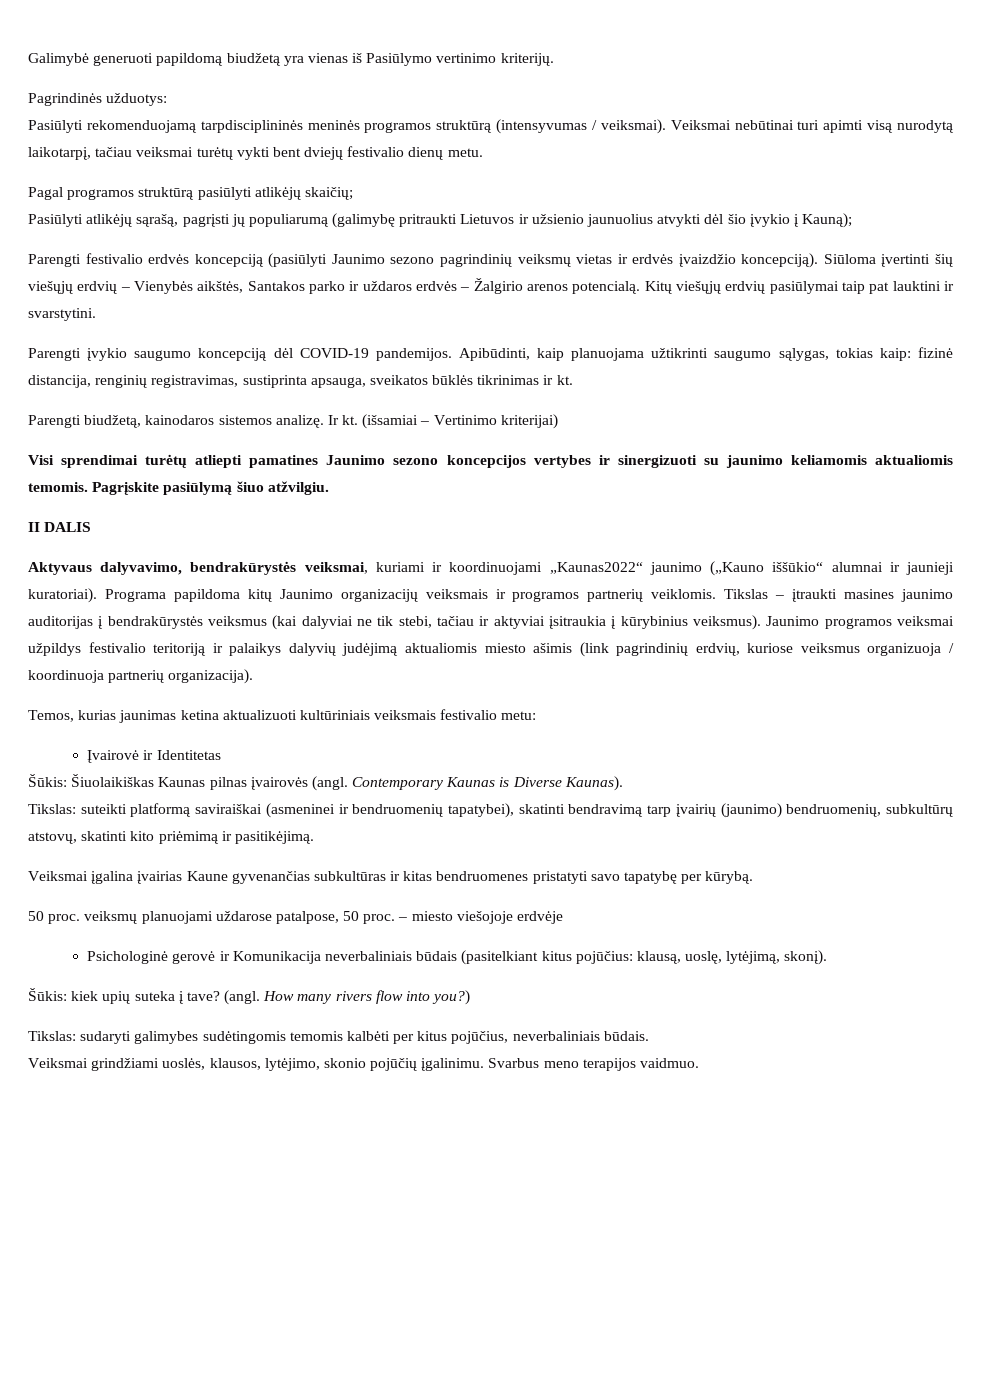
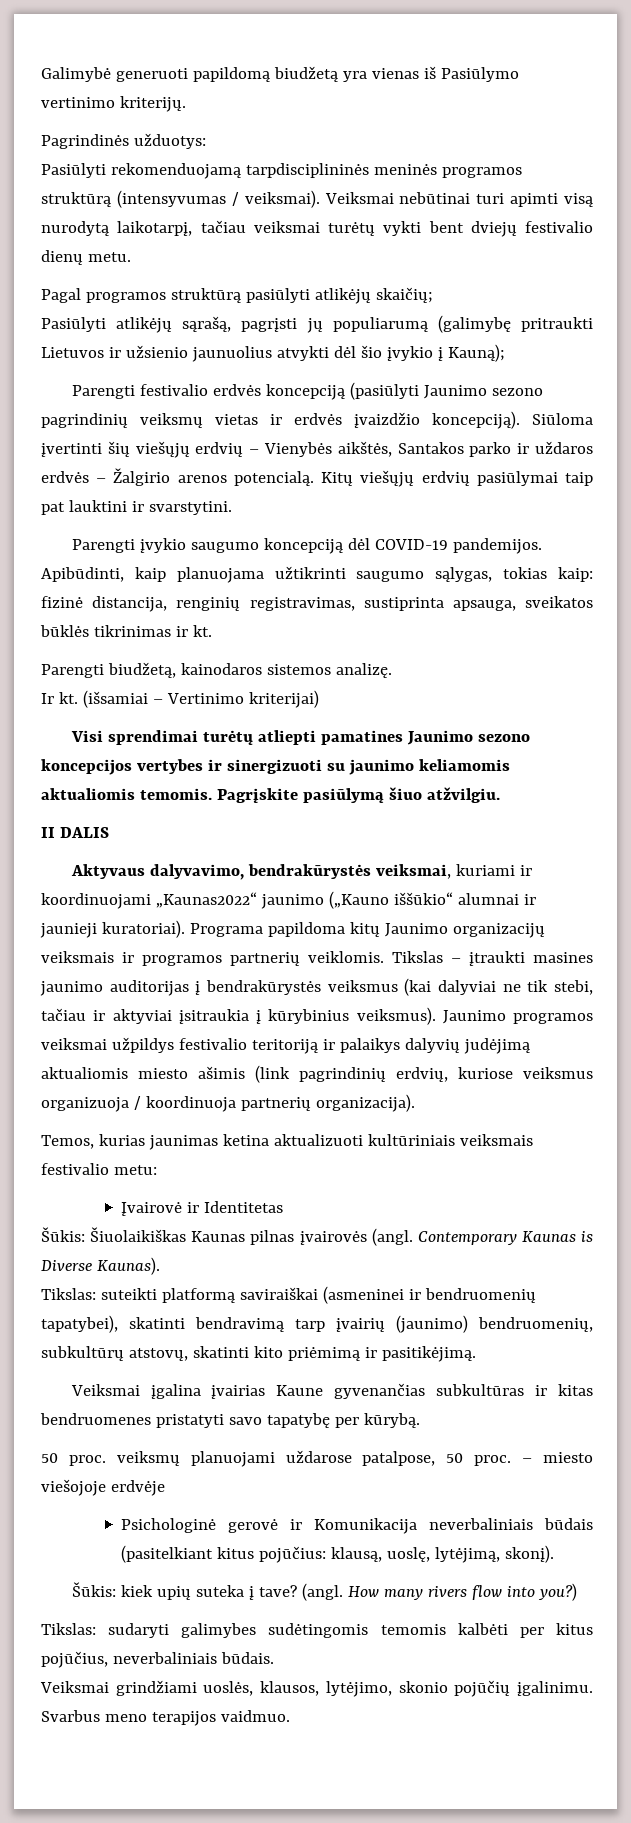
- Parengti biudžetą, kainodaros sistemos analizę. Ir kt.
+ Parengti biudžetą, kainodaros sistemos analizę.
+ Ir kt.

